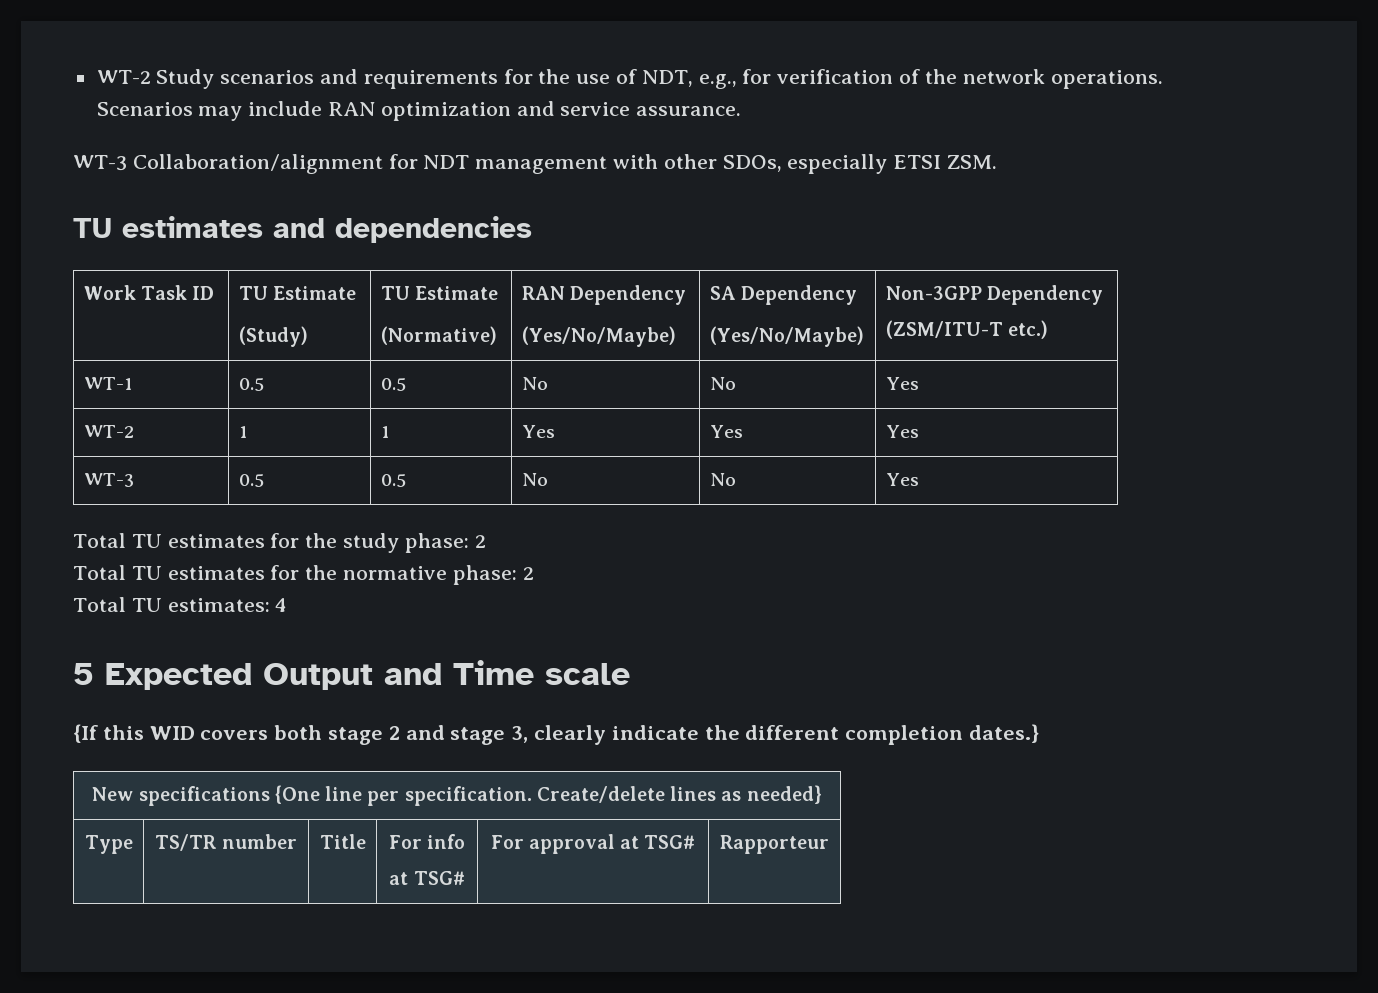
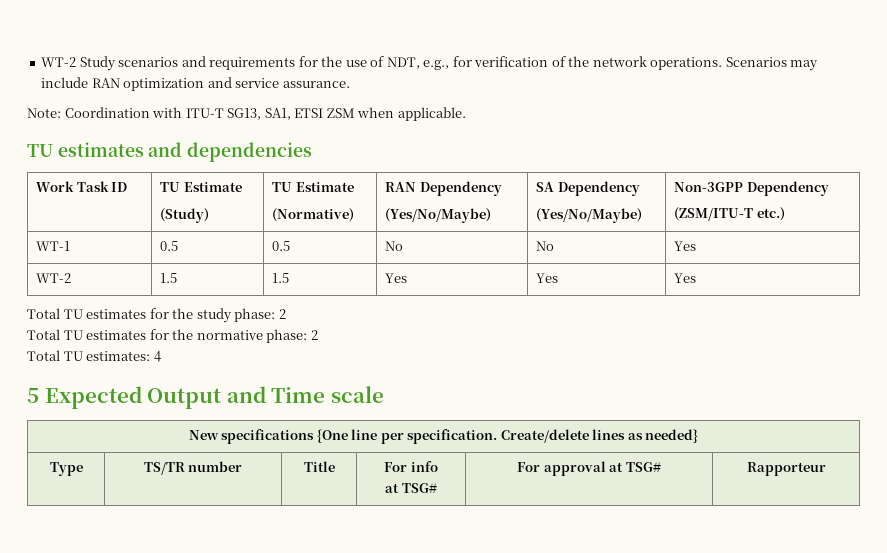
- WT-3 Collaboration/alignment for NDT management with other SDOs, especially ETSI ZSM.
+ Note: Coordination with ITU-T SG13, SA1, ETSI ZSM when applicable.
- WT-2 | 1 | 1 | Yes | Yes | Yes
+ WT-2 | 1.5 | 1.5 | Yes | Yes | Yes
- WT-3 | 0.5 | 0.5 | No | No | Yes
- {If this WID covers both stage 2 and stage 3, clearly indicate the different completion dates.}

